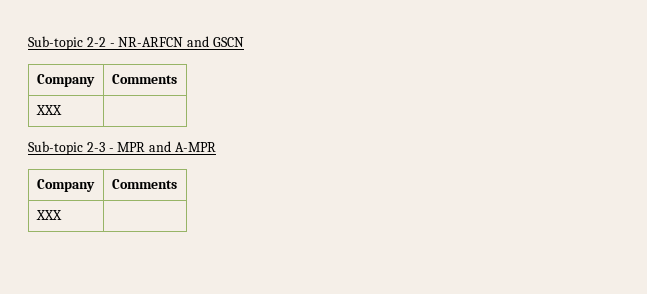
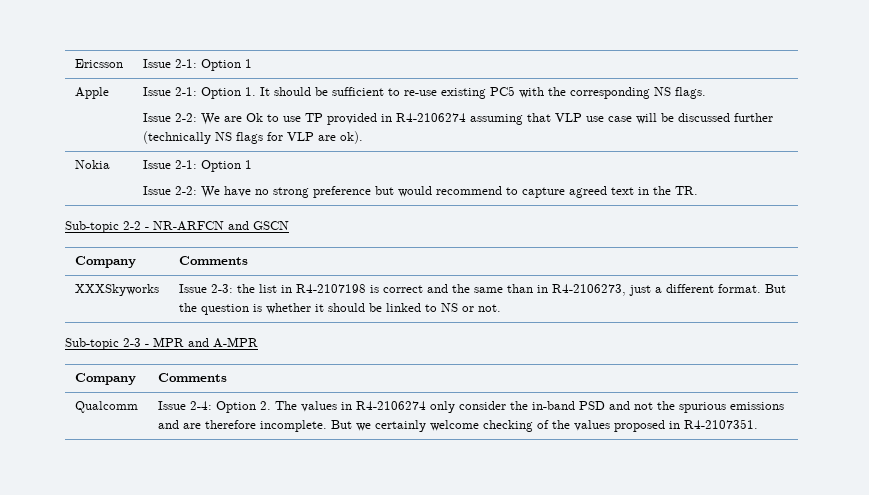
+ Ericsson | Issue 2-1: Option 1
+ Apple | Issue 2-1: Option 1. It should be sufficient to re-use existing PC5 with the corresponding NS flags.
+ Issue 2-2: We are Ok to use TP provided in R4-2106274 assuming that VLP use case will be discussed further (technically NS flags for VLP are ok).
+ Nokia | Issue 2-1: Option 1
+ Issue 2-2: We have no strong preference but would recommend to capture agreed text in the TR.
  Sub-topic 2-2 - NR-ARFCN and GSCN
  Company | Comments
- XXX |
+ XXXSkyworks | Issue 2-3: the list in R4-2107198 is correct and the same than in R4-2106273, just a different format. But the question is whether it should be linked to NS or not.
  Sub-topic 2-3 - MPR and A-MPR
  Company | Comments
- XXX |
+ Qualcomm | Issue 2-4: Option 2. The values in R4-2106274 only consider the in-band PSD and not the spurious emissions and are therefore incomplete. But we certainly welcome checking of the values proposed in R4-2107351.

